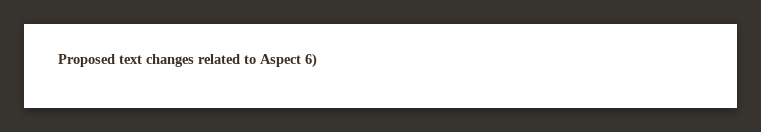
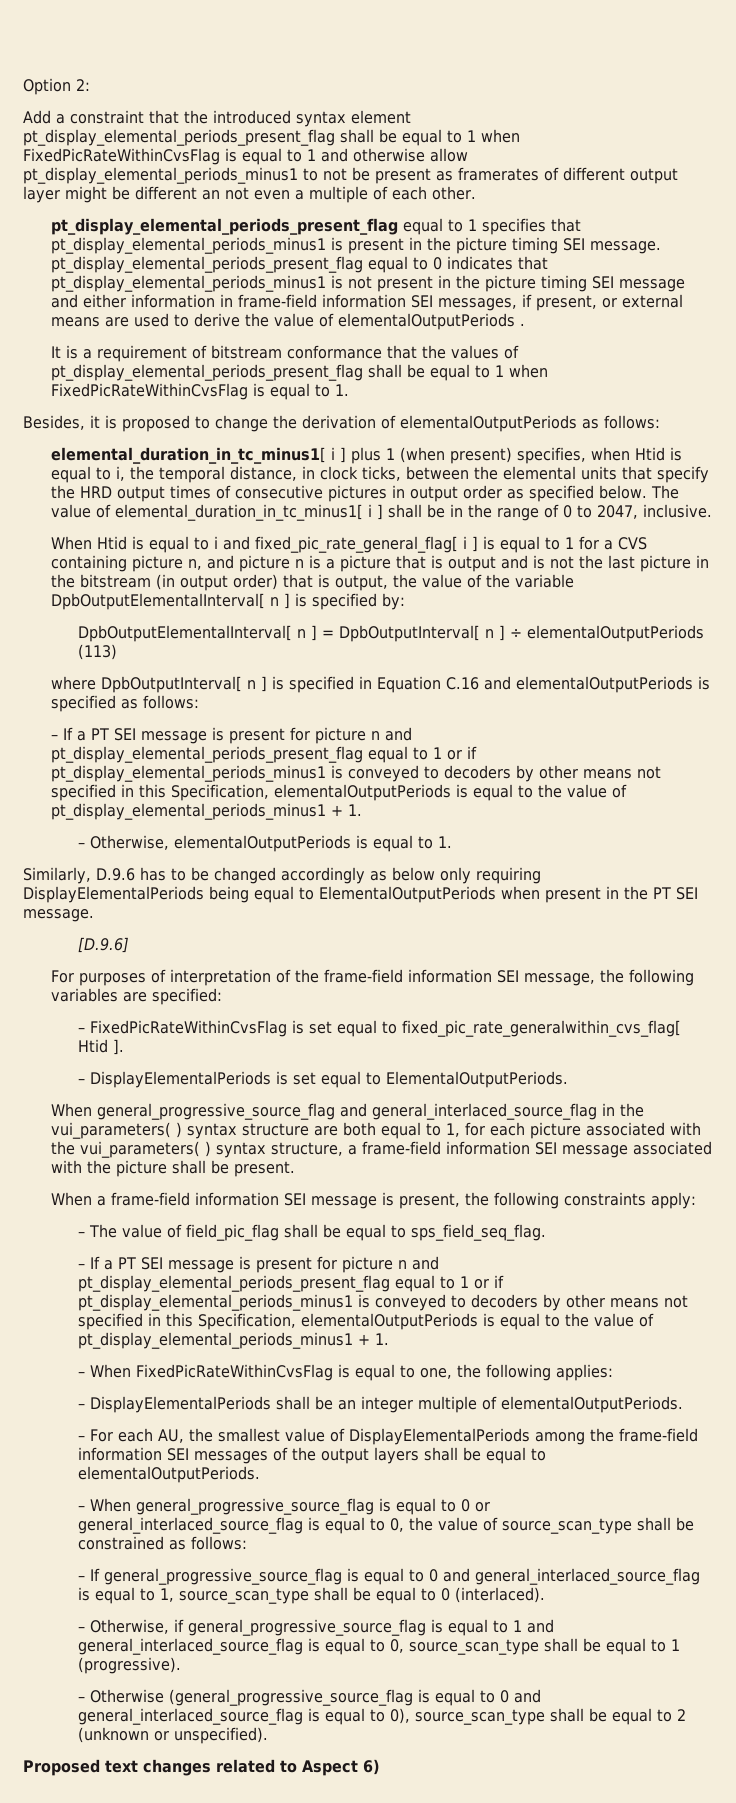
+ Option 2:
+ Add a constraint that the introduced syntax element pt_display_elemental_periods_present_flag shall be equal to 1 when FixedPicRateWithinCvsFlag is equal to 1 and otherwise allow pt_display_elemental_periods_minus1 to not be present as framerates of different output layer might be different an not even a multiple of each other.
+ pt_display_elemental_periods_present_flag equal to 1 specifies that pt_display_elemental_periods_minus1 is present in the picture timing SEI message. pt_display_elemental_periods_present_flag equal to 0 indicates that pt_display_elemental_periods_minus1 is not present in the picture timing SEI message and either information in frame-field information SEI messages, if present, or external means are used to derive the value of elementalOutputPeriods .
+ It is a requirement of bitstream conformance that the values of pt_display_elemental_periods_present_flag shall be equal to 1 when FixedPicRateWithinCvsFlag is equal to 1.
+ Besides, it is proposed to change the derivation of elementalOutputPeriods as follows:
+ elemental_duration_in_tc_minus1[ i ] plus 1 (when present) specifies, when Htid is equal to i, the temporal distance, in clock ticks, between the elemental units that specify the HRD output times of consecutive pictures in output order as specified below. The value of elemental_duration_in_tc_minus1[ i ] shall be in the range of 0 to 2047, inclusive.
+ When Htid is equal to i and fixed_pic_rate_general_flag[ i ] is equal to 1 for a CVS containing picture n, and picture n is a picture that is output and is not the last picture in the bitstream (in output order) that is output, the value of the variable DpbOutputElementalInterval[ n ] is specified by:
+ DpbOutputElementalInterval[ n ] = DpbOutputInterval[ n ] ÷ elementalOutputPeriods (113)
+ where DpbOutputInterval[ n ] is specified in Equation C.16 and elementalOutputPeriods is specified as follows:
+ – If a PT SEI message is present for picture n and pt_display_elemental_periods_present_flag equal to 1 or if pt_display_elemental_periods_minus1 is conveyed to decoders by other means not specified in this Specification, elementalOutputPeriods is equal to the value of pt_display_elemental_periods_minus1 + 1.
+ – Otherwise, elementalOutputPeriods is equal to 1.
+ Similarly, D.9.6 has to be changed accordingly as below only requiring DisplayElementalPeriods being equal to ElementalOutputPeriods when present in the PT SEI message.
+ [D.9.6]
+ For purposes of interpretation of the frame-field information SEI message, the following variables are specified:
+ – FixedPicRateWithinCvsFlag is set equal to fixed_pic_rate_generalwithin_cvs_flag[ Htid ].
+ – DisplayElementalPeriods is set equal to ElementalOutputPeriods.
+ When general_progressive_source_flag and general_interlaced_source_flag in the vui_parameters( ) syntax structure are both equal to 1, for each picture associated with the vui_parameters( ) syntax structure, a frame-field information SEI message associated with the picture shall be present.
+ When a frame-field information SEI message is present, the following constraints apply:
+ – The value of field_pic_flag shall be equal to sps_field_seq_flag.
+ – If a PT SEI message is present for picture n and pt_display_elemental_periods_present_flag equal to 1 or if pt_display_elemental_periods_minus1 is conveyed to decoders by other means not specified in this Specification, elementalOutputPeriods is equal to the value of pt_display_elemental_periods_minus1 + 1.
+ – When FixedPicRateWithinCvsFlag is equal to one, the following applies:
+ – DisplayElementalPeriods shall be an integer multiple of elementalOutputPeriods.
+ – For each AU, the smallest value of DisplayElementalPeriods among the frame-field information SEI messages of the output layers shall be equal to elementalOutputPeriods.
+ – When general_progressive_source_flag is equal to 0 or general_interlaced_source_flag is equal to 0, the value of source_scan_type shall be constrained as follows:
+ – If general_progressive_source_flag is equal to 0 and general_interlaced_source_flag is equal to 1, source_scan_type shall be equal to 0 (interlaced).
+ – Otherwise, if general_progressive_source_flag is equal to 1 and general_interlaced_source_flag is equal to 0, source_scan_type shall be equal to 1 (progressive).
+ – Otherwise (general_progressive_source_flag is equal to 0 and general_interlaced_source_flag is equal to 0), source_scan_type shall be equal to 2 (unknown or unspecified).

